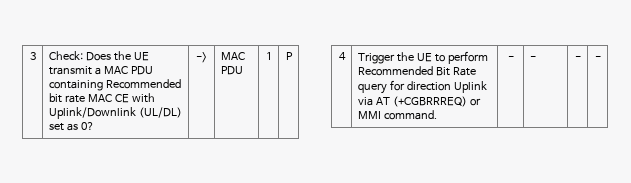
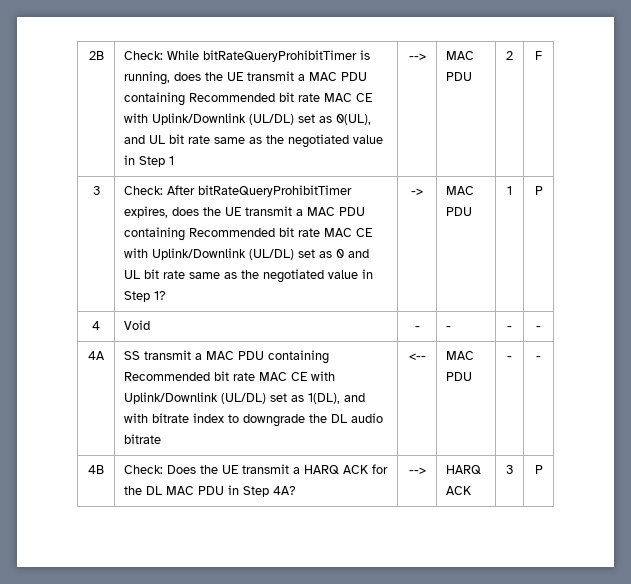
- 3 | Check: Does the UE transmit a MAC PDU containing Recommended bit rate MAC CE with Uplink/Downlink (UL/DL) set as 0?
+ 2B | Check: While bitRateQueryProhibitTimer is running, does the UE transmit a MAC PDU containing Recommended bit rate MAC CE with Uplink/Downlink (UL/DL) set as 0(UL), and UL bit rate same as the negotiated value in Step 1 | --> | MAC PDU | 2 | F
+ 3 | Check: After bitRateQueryProhibitTimer expires, does the UE transmit a MAC PDU containing Recommended bit rate MAC CE with Uplink/Downlink (UL/DL) set as 0 and UL bit rate same as the negotiated value in Step 1?
- 4 | Trigger the UE to perform Recommended Bit Rate query for direction Uplink via AT (+CGBRRREQ) or MMI command. | - | - | - | -
+ 4 | Void | - | - | - | -
+ 4A | SS transmit a MAC PDU containing Recommended bit rate MAC CE with Uplink/Downlink (UL/DL) set as 1(DL), and with bitrate index to downgrade the DL audio bitrate | <-- | MAC PDU | - | -
+ 4B | Check: Does the UE transmit a HARQ ACK for the DL MAC PDU in Step 4A? | --> | HARQ ACK | 3 | P

